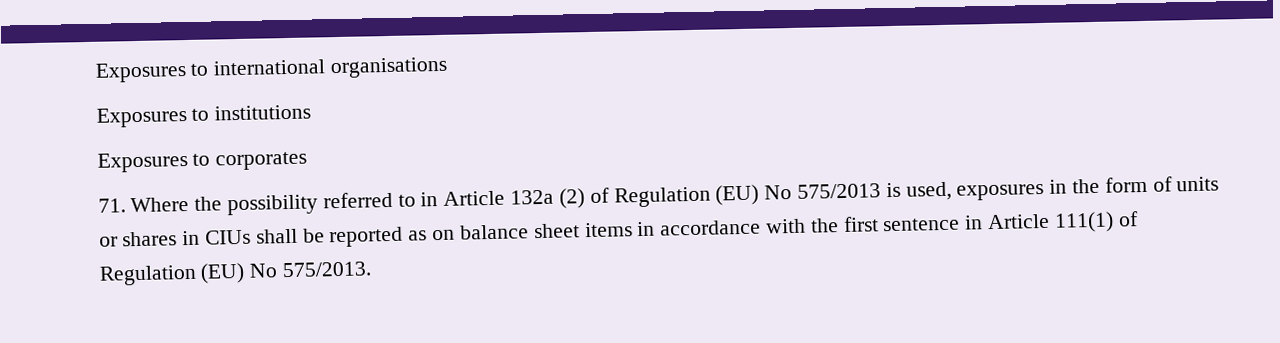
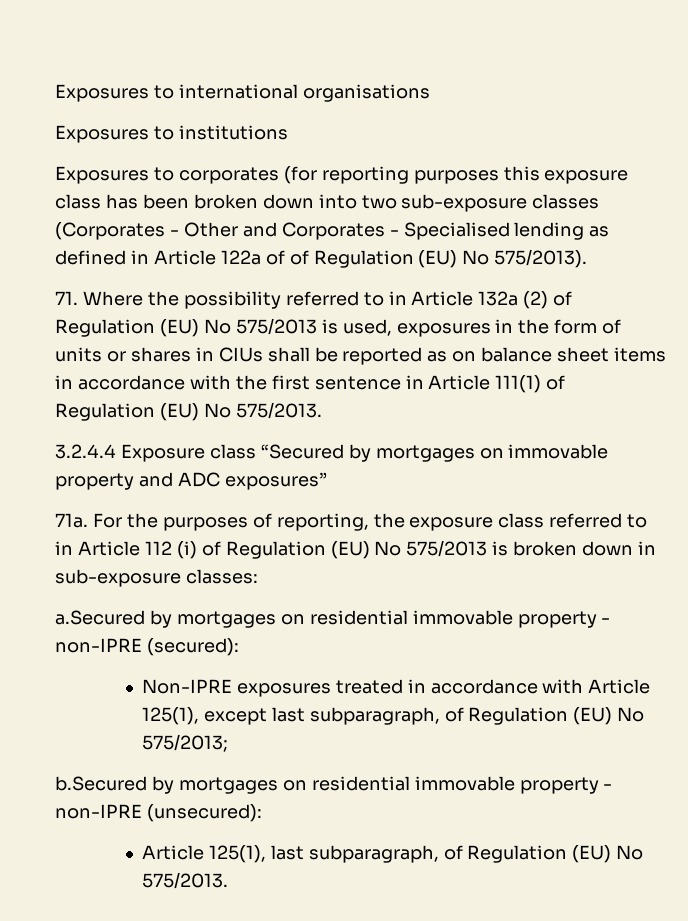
- Exposures to corporates
+ Exposures to corporates (for reporting purposes this exposure class has been broken down into two sub-exposure classes (Corporates - Other and Corporates - Specialised lending as defined in Article 122a of of Regulation (EU) No 575/2013).
+ 3.2.4.4 Exposure class “Secured by mortgages on immovable property and ADC exposures”
+ 71a. For the purposes of reporting, the exposure class referred to in Article 112 (i) of Regulation (EU) No 575/2013 is broken down in sub-exposure classes:
+ a.Secured by mortgages on residential immovable property - non-IPRE (secured):
+ Non-IPRE exposures treated in accordance with Article 125(1), except last subparagraph, of Regulation (EU) No 575/2013;
+ b.Secured by mortgages on residential immovable property - non-IPRE (unsecured):
+ Article 125(1), last subparagraph, of Regulation (EU) No 575/2013.

